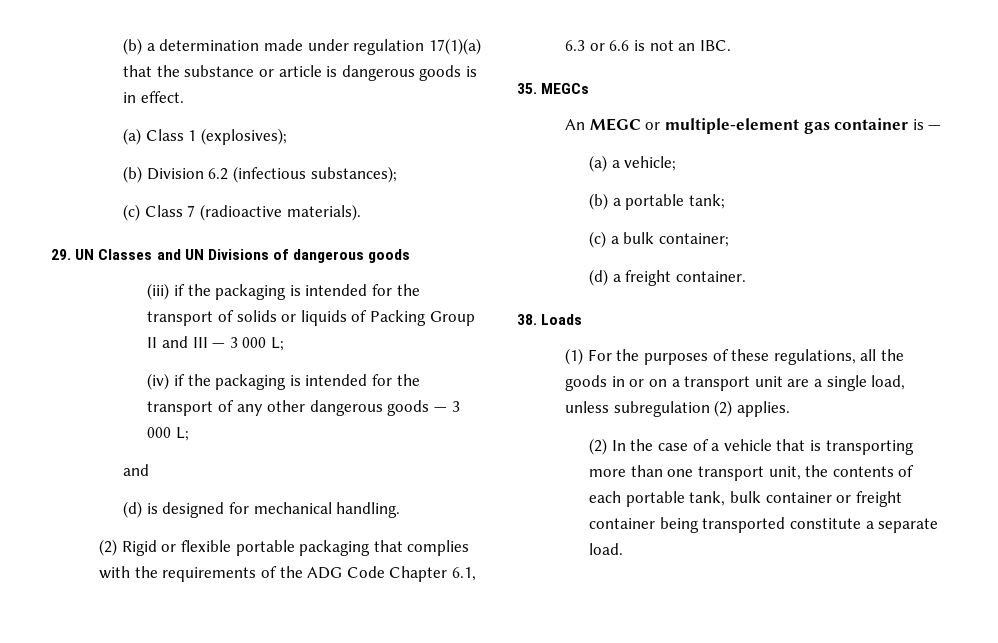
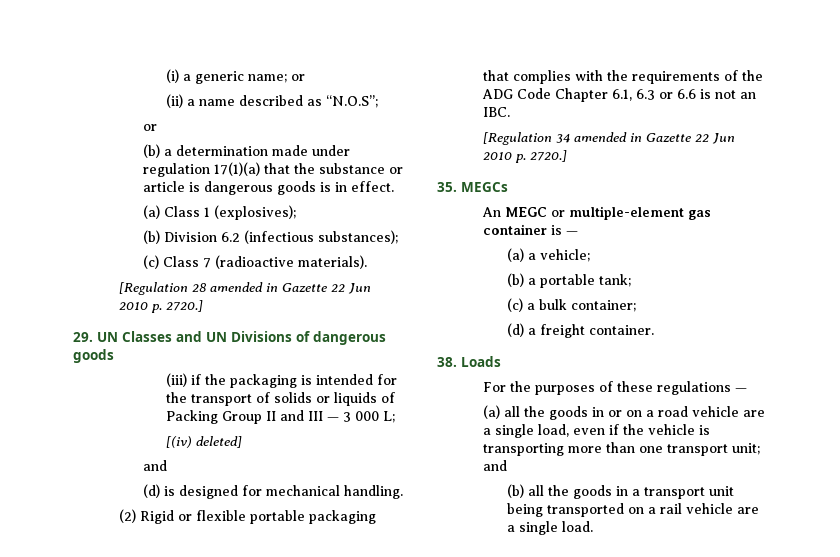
+ (i) a generic name; or
+ (ii) a name described as “N.O.S”;
+ or
+ [Regulation 28 amended in Gazette 22 Jun 2010 p. 2720.]
- (iv) if the packaging is intended for the transport of any other dangerous goods — 3 000 L;
+ [(iv) deleted]
+ [Regulation 34 amended in Gazette 22 Jun 2010 p. 2720.]
- (1) For the purposes of these regulations, all the goods in or on a transport unit are a single load, unless subregulation (2) applies.
- (2) In the case of a vehicle that is transporting more than one transport unit, the contents of each portable tank, bulk container or freight container being transported constitute a separate load.
+ For the purposes of these regulations —
+ (a) all the goods in or on a road vehicle are a single load, even if the vehicle is transporting more than one transport unit; and
+ (b) all the goods in a transport unit being transported on a rail vehicle are a single load.

